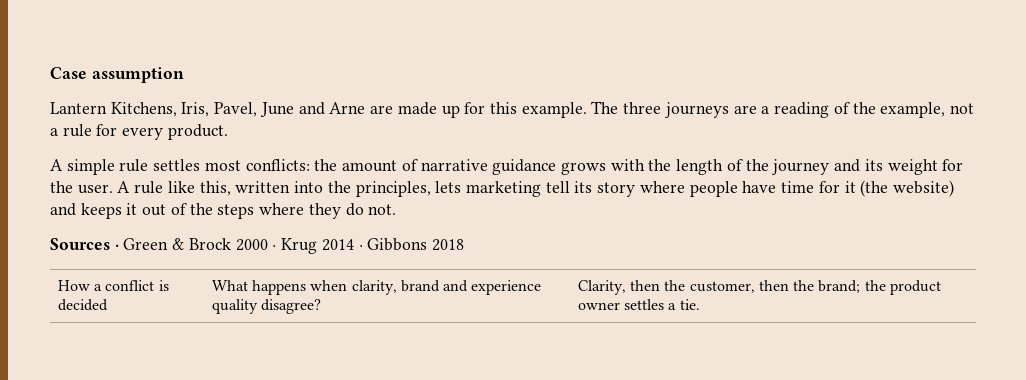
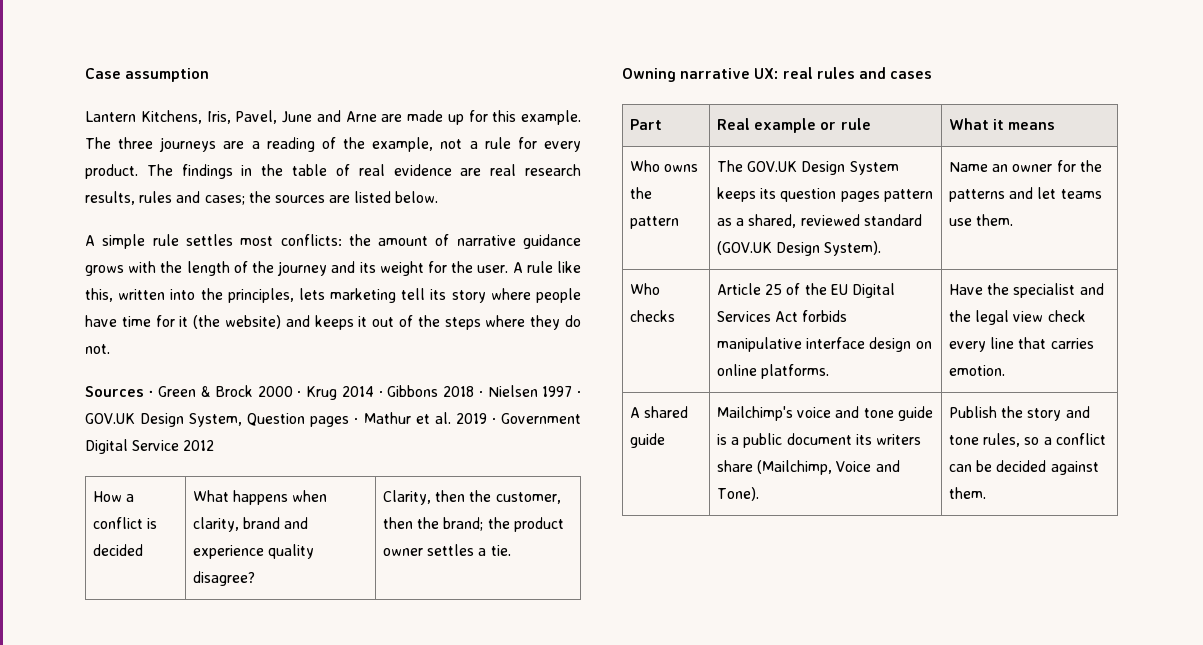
+ The findings in the table of real evidence are real research results, rules and cases; the sources are listed below.
- Sources · Green & Brock 2000 · Krug 2014 · Gibbons 2018
+ Sources · Green & Brock 2000 · Krug 2014 · Gibbons 2018 · Nielsen 1997 · GOV.UK Design System, Question pages · Mathur et al. 2019 · Government Digital Service 2012
+ Owning narrative UX: real rules and cases
+ Part | Real example or rule | What it means
+ Who owns the pattern | The GOV.UK Design System keeps its question pages pattern as a shared, reviewed standard (GOV.UK Design System). | Name an owner for the patterns and let teams use them.
+ Who checks | Article 25 of the EU Digital Services Act forbids manipulative interface design on online platforms. | Have the specialist and the legal view check every line that carries emotion.
+ A shared guide | Mailchimp's voice and tone guide is a public document its writers share (Mailchimp, Voice and Tone). | Publish the story and tone rules, so a conflict can be decided against them.

